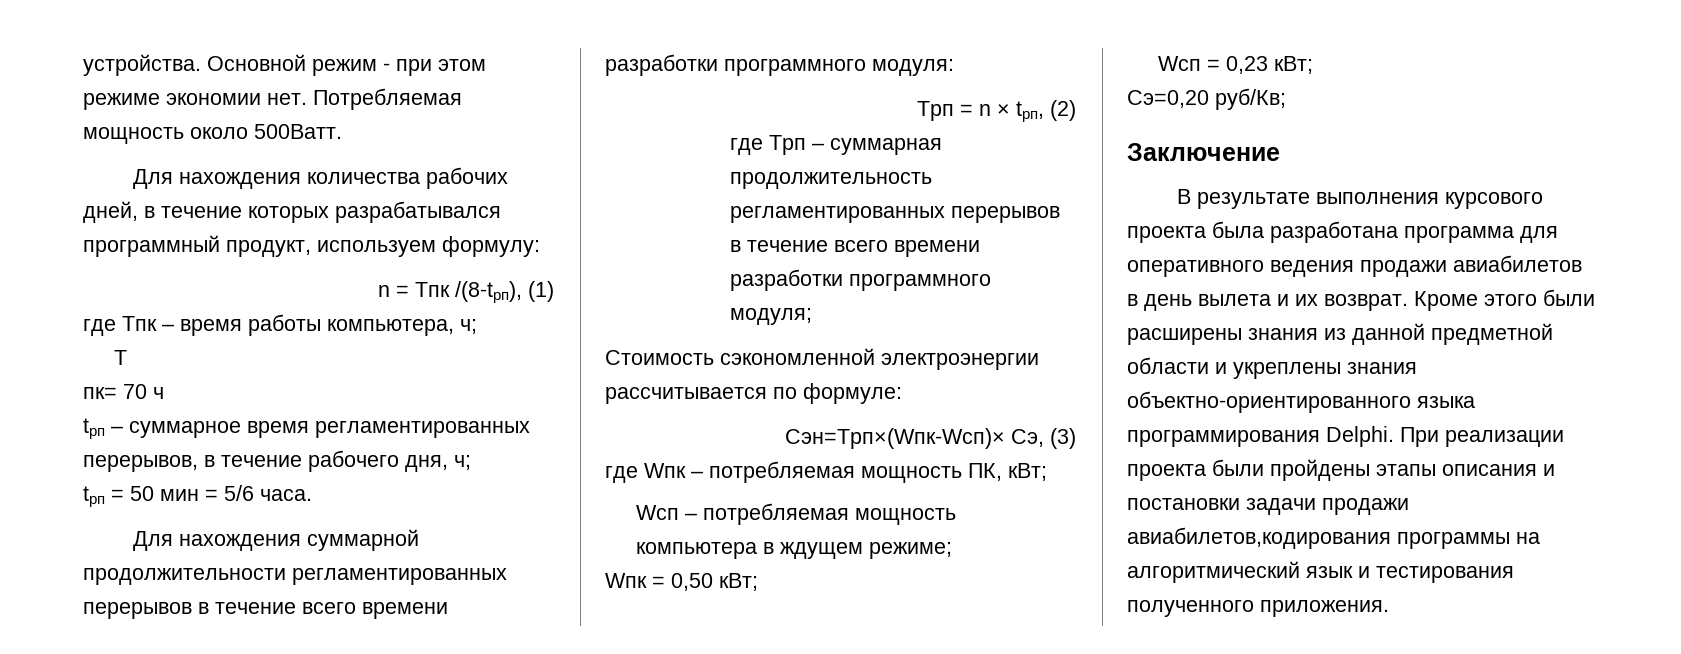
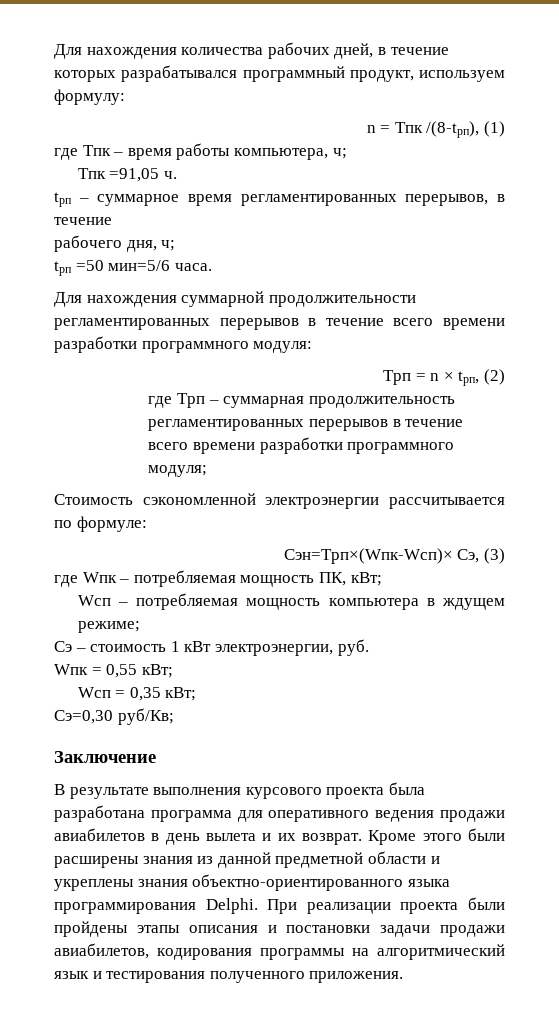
- устройства. Основной режим - при этом режиме экономии нет. Потребляемая мощность около 500Ватт.
- Т
- пк= 70 ч
+ Тпк =91,05 ч.
- tрп – суммарное время регламентированных перерывов, в течение рабочего дня, ч;
+ tрп – суммарное время регламентированных перерывов, в течение
+ рабочего дня, ч;
- tрп = 50 мин = 5/6 часа.
+ tрп =50 мин=5/6 часа.
+ Сэ – стоимость 1 кВт электроэнергии, руб.
- Wпк = 0,50 кВт;
+ Wпк = 0,55 кВт;
- Wсп = 0,23 кВт;
- Сэ=0,20 руб/Кв;
+ Wсп = 0,35 кВт;
+ Сэ=0,30 руб/Кв;
- При реализации проекта были пройдены этапы описания и постановки задачи продажи авиабилетов,кодирования программы на алгоритмический язык и тестирования полученного приложения.
+ При реализации проекта были пройдены этапы описания и постановки задачи продажи авиабилетов, кодирования программы на алгоритмический язык и тестирования полученного приложения.

